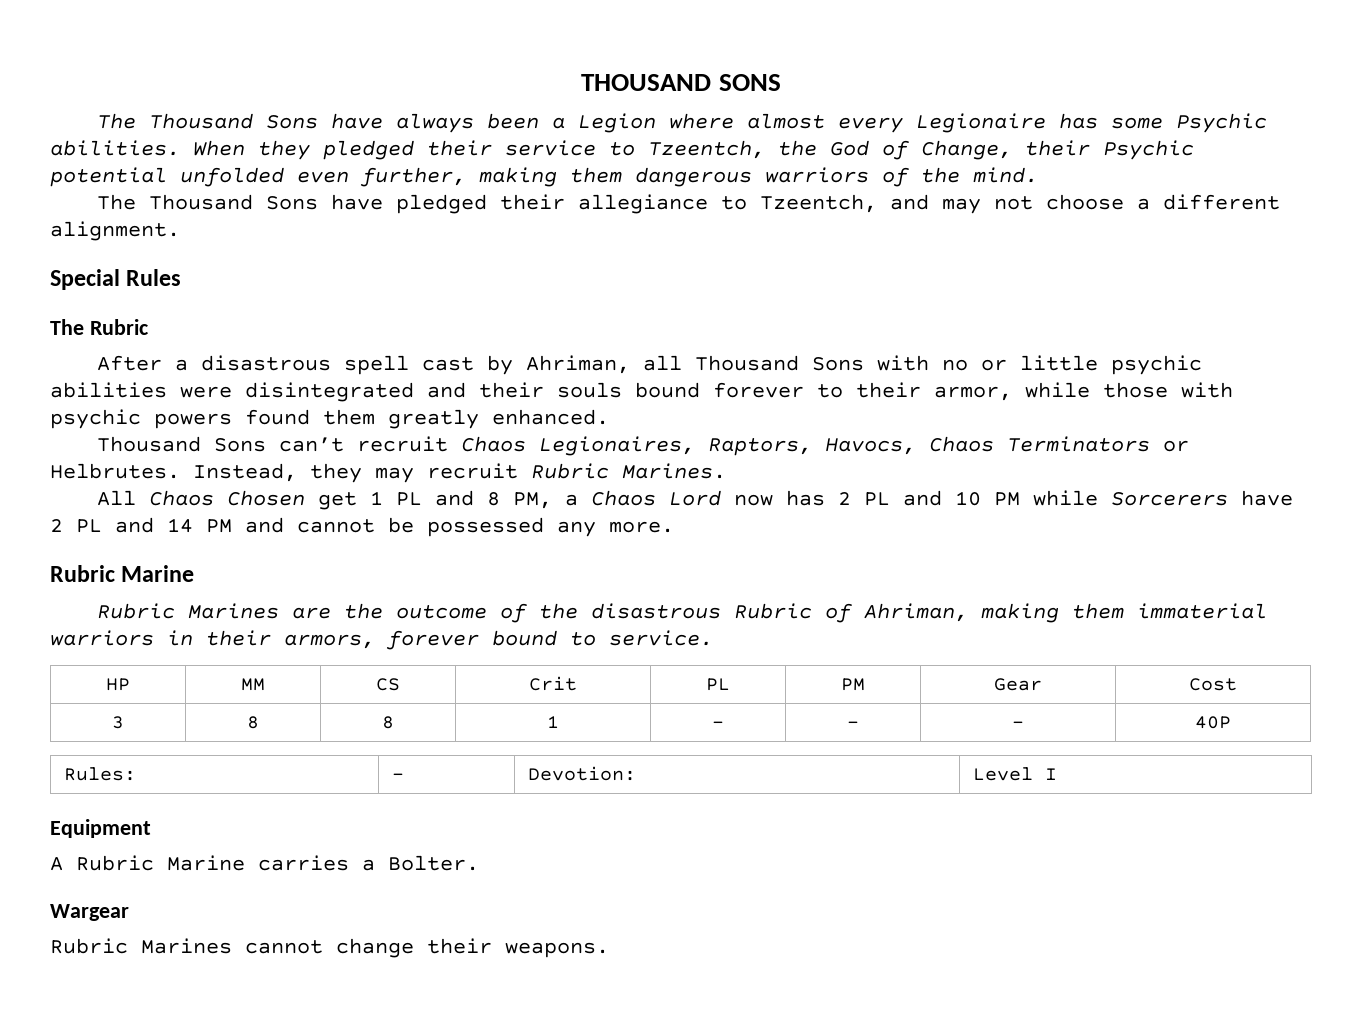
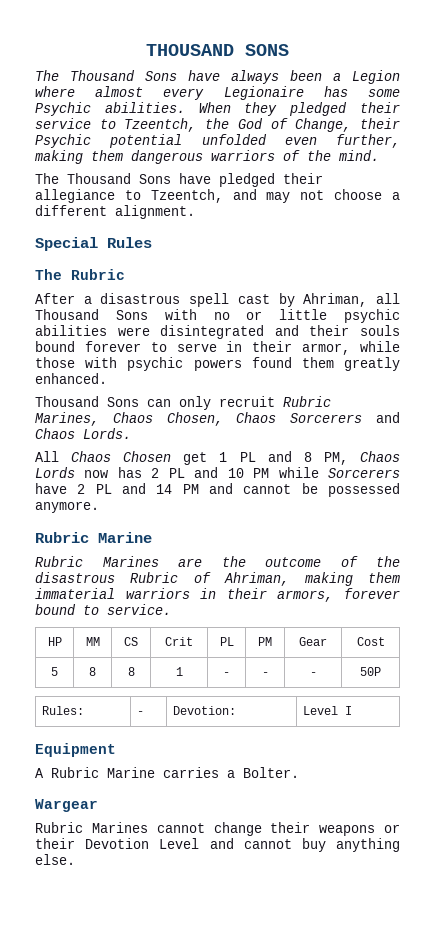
- After a disastrous spell cast by Ahriman, all Thousand Sons with no or little psychic abilities were disintegrated and their souls bound forever to their armor, while those with psychic powers found them greatly enhanced.
+ After a disastrous spell cast by Ahriman, all Thousand Sons with no or little psychic abilities were disintegrated and their souls bound forever to serve in their armor, while those with psychic powers found them greatly enhanced.
- Thousand Sons can’t recruit Chaos Legionaires, Raptors, Havocs, Chaos Terminators or Helbrutes. Instead, they may recruit Rubric Marines.
+ Thousand Sons can only recruit Rubric Marines, Chaos Chosen, Chaos Sorcerers and Chaos Lords.
- All Chaos Chosen get 1 PL and 8 PM, a Chaos Lord now has 2 PL and 10 PM while Sorcerers have 2 PL and 14 PM and cannot be possessed any more.
+ All Chaos Chosen get 1 PL and 8 PM, Chaos Lords now has 2 PL and 10 PM while Sorcerers have 2 PL and 14 PM and cannot be possessed anymore.
- 3 | 8 | 8 | 1 | - | - | - | 40P
+ 5 | 8 | 8 | 1 | - | - | - | 50P
- Rubric Marines cannot change their weapons.
+ Rubric Marines cannot change their weapons or their Devotion Level and cannot buy anything else.

